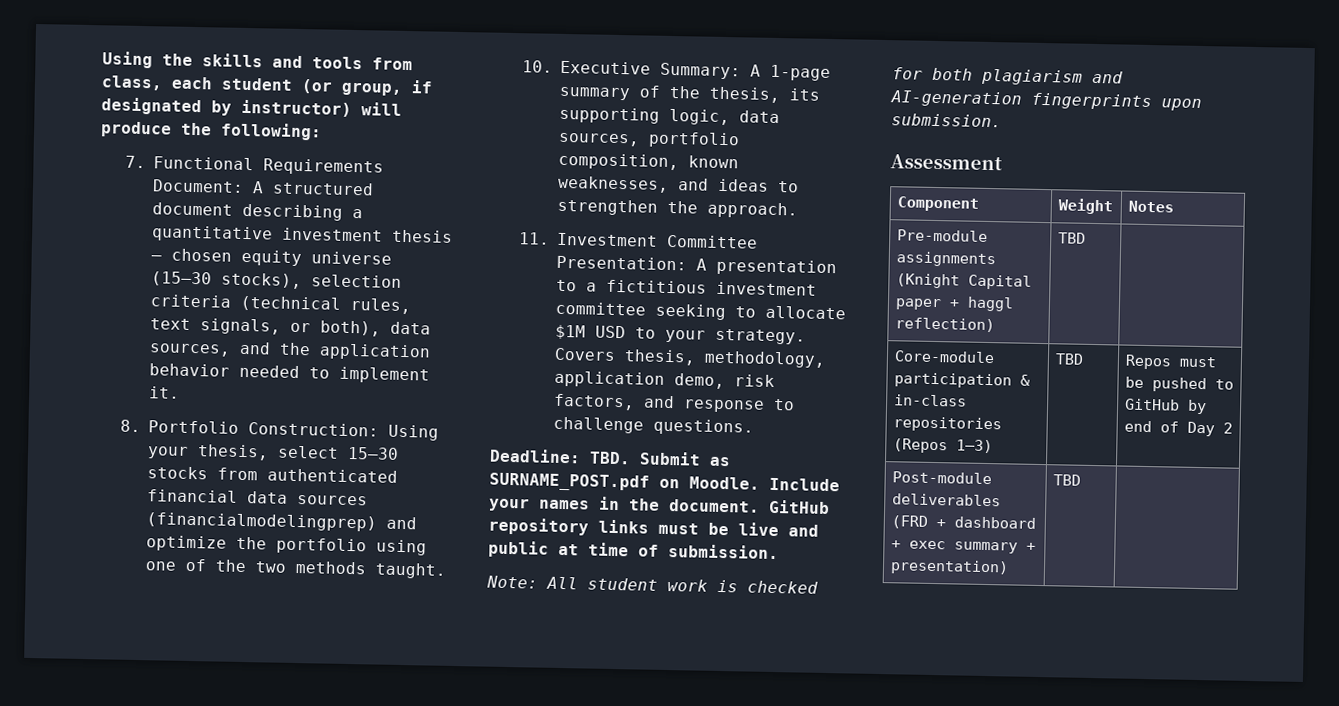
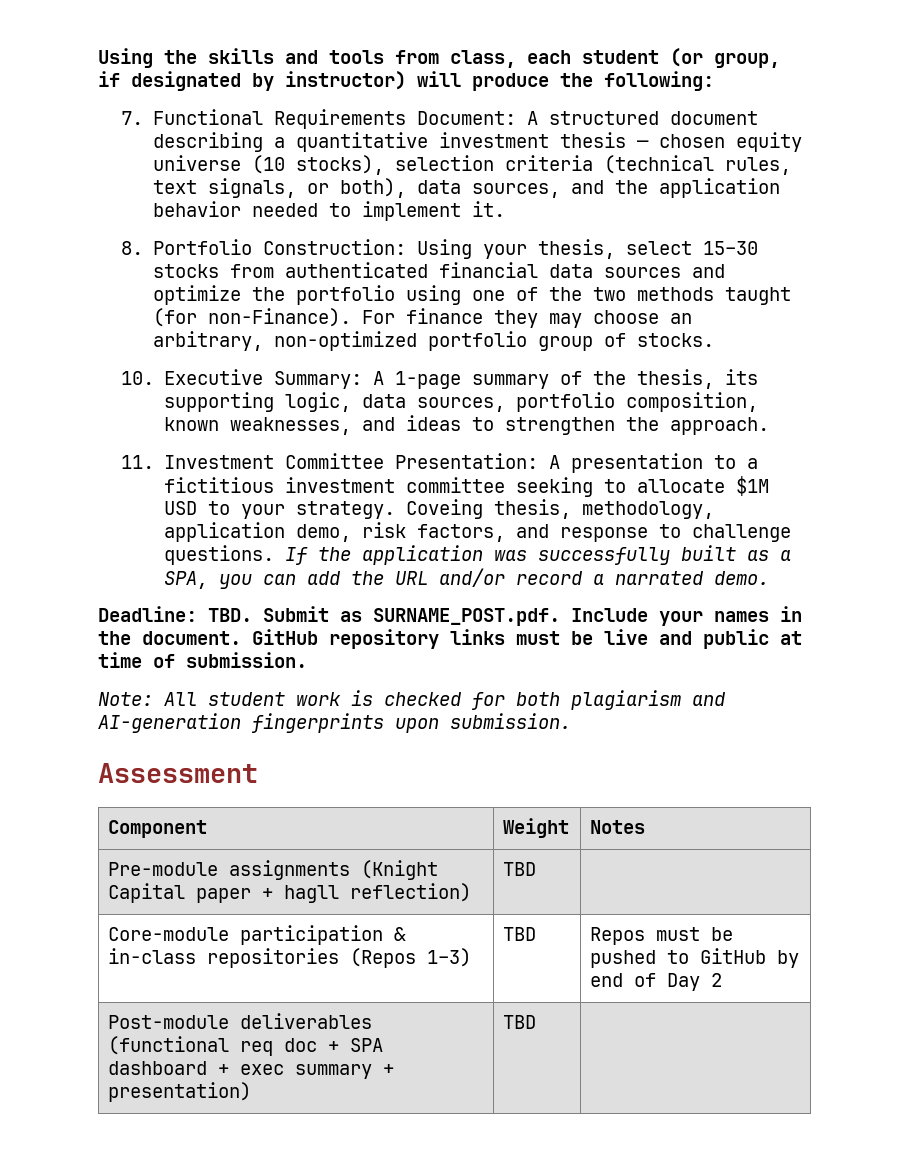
- 7. Functional Requirements Document: A structured document describing a quantitative investment thesis — chosen equity universe (15–30 stocks), selection criteria (technical rules, text signals, or both), data sources, and the application behavior needed to implement it.
+ 7. Functional Requirements Document: A structured document describing a quantitative investment thesis — chosen equity universe (10 stocks), selection criteria (technical rules, text signals, or both), data sources, and the application behavior needed to implement it.
- 8. Portfolio Construction: Using your thesis, select 15–30 stocks from authenticated financial data sources (financialmodelingprep) and optimize the portfolio using one of the two methods taught.
+ 8. Portfolio Construction: Using your thesis, select 15–30 stocks from authenticated financial data sources and optimize the portfolio using one of the two methods taught (for non-Finance). For finance they may choose an arbitrary, non-optimized portfolio group of stocks.
- Covers thesis, methodology, application demo, risk factors, and response to challenge questions.
+ Coveing thesis, methodology, application demo, risk factors, and response to challenge questions. If the application was successfully built as a SPA, you can add the URL and/or record a narrated demo.
- Deadline: TBD. Submit as SURNAME_POST.pdf on Moodle. Include your names in the document.
+ Deadline: TBD. Submit as SURNAME_POST.pdf. Include your names in the document.
- Pre-module assignments (Knight Capital paper + haggl reflection) | TBD |
+ Pre-module assignments (Knight Capital paper + hagll reflection) | TBD |
- Post-module deliverables (FRD + dashboard + exec summary + presentation) | TBD |
+ Post-module deliverables (functional req doc + SPA dashboard + exec summary + presentation) | TBD |

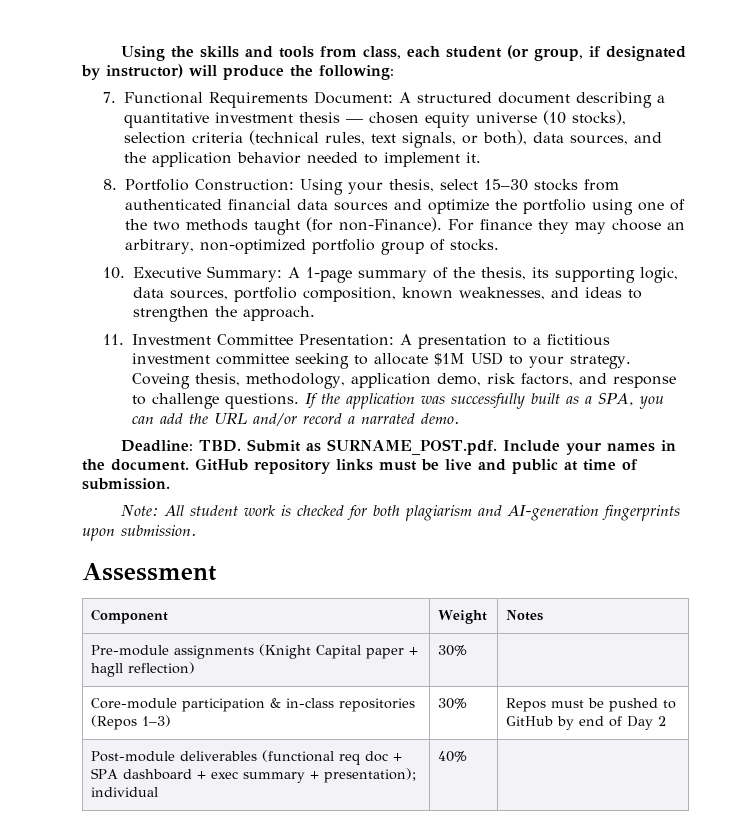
- Pre-module assignments (Knight Capital paper + hagll reflection) | TBD |
+ Pre-module assignments (Knight Capital paper + hagll reflection) | 30% |
- Core-module participation & in-class repositories (Repos 1–3) | TBD | Repos must be pushed to GitHub by end of Day 2
+ Core-module participation & in-class repositories (Repos 1–3) | 30% | Repos must be pushed to GitHub by end of Day 2
- Post-module deliverables (functional req doc + SPA dashboard + exec summary + presentation) | TBD |
+ Post-module deliverables (functional req doc + SPA dashboard + exec summary + presentation); individual | 40% |

